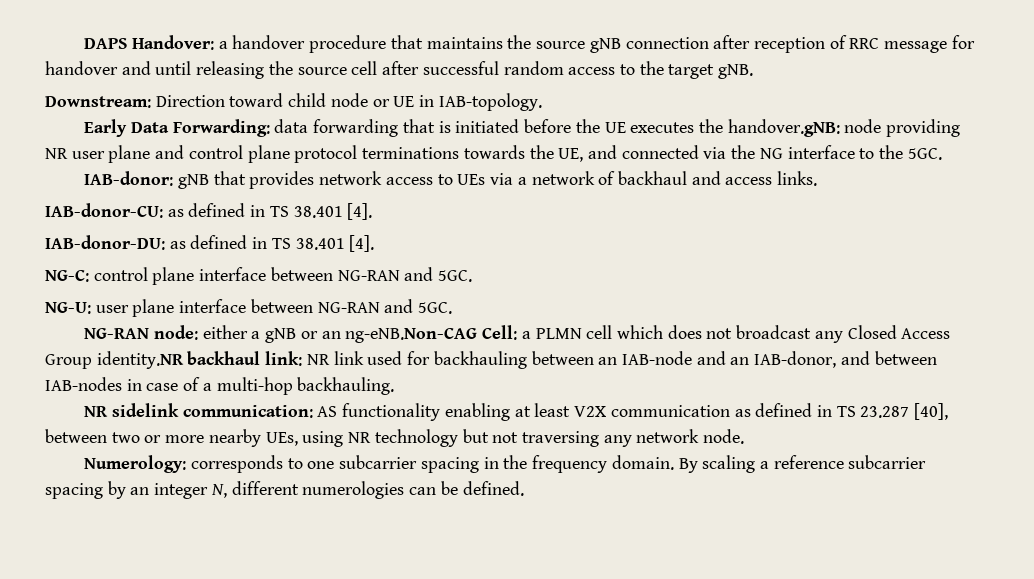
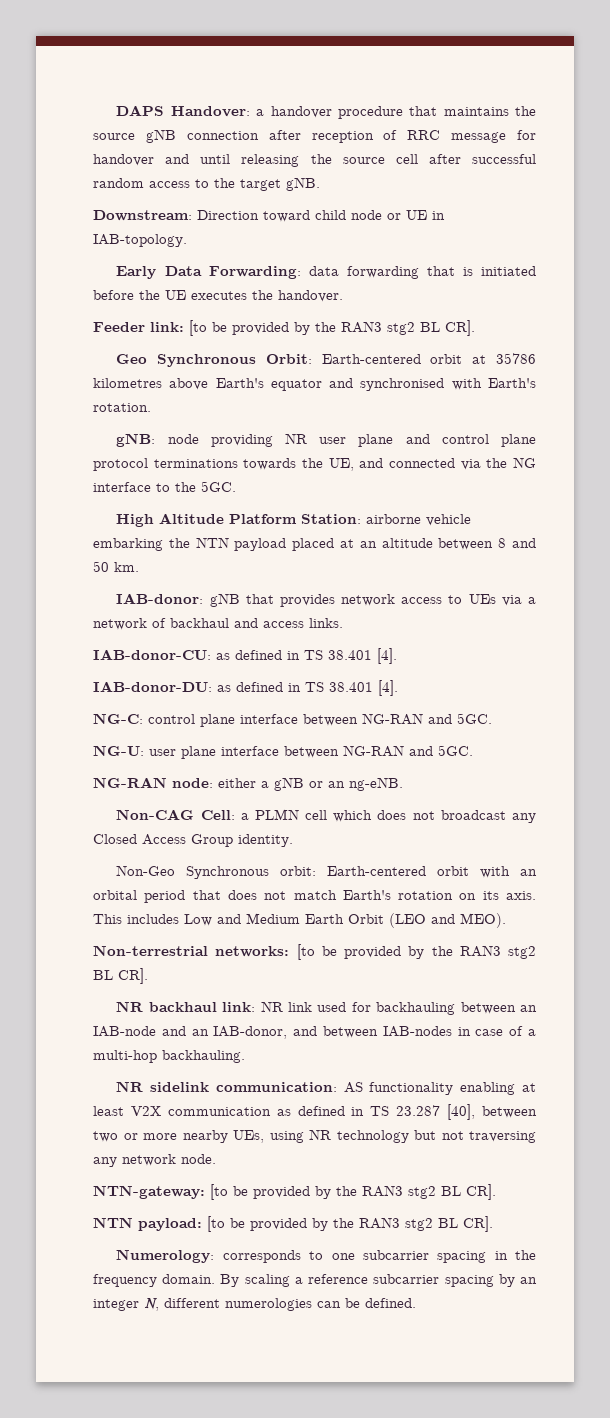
- Early Data Forwarding: data forwarding that is initiated before the UE executes the handover.gNB: node providing NR user plane and control plane protocol terminations towards the UE, and connected via the NG interface to the 5GC.
+ Early Data Forwarding: data forwarding that is initiated before the UE executes the handover.
+ Feeder link: [to be provided by the RAN3 stg2 BL CR].
+ Geo Synchronous Orbit: Earth-centered orbit at 35786 kilometres above Earth's equator and synchronised with Earth's rotation.
+ gNB: node providing NR user plane and control plane protocol terminations towards the UE, and connected via the NG interface to the 5GC.
+ High Altitude Platform Station: airborne vehicle embarking the NTN payload placed at an altitude between 8 and 50 km.
- NG-RAN node: either a gNB or an ng-eNB.Non-CAG Cell: a PLMN cell which does not broadcast any Closed Access Group identity.NR backhaul link: NR link used for backhauling between an IAB-node and an IAB-donor, and between IAB-nodes in case of a multi-hop backhauling.
+ NG-RAN node: either a gNB or an ng-eNB.
+ Non-CAG Cell: a PLMN cell which does not broadcast any Closed Access Group identity.
+ Non-Geo Synchronous orbit: Earth-centered orbit with an orbital period that does not match Earth's rotation on its axis. This includes Low and Medium Earth Orbit (LEO and MEO).
+ Non-terrestrial networks: [to be provided by the RAN3 stg2 BL CR].
+ NR backhaul link: NR link used for backhauling between an IAB-node and an IAB-donor, and between IAB-nodes in case of a multi-hop backhauling.
+ NTN-gateway: [to be provided by the RAN3 stg2 BL CR].
+ NTN payload: [to be provided by the RAN3 stg2 BL CR].

